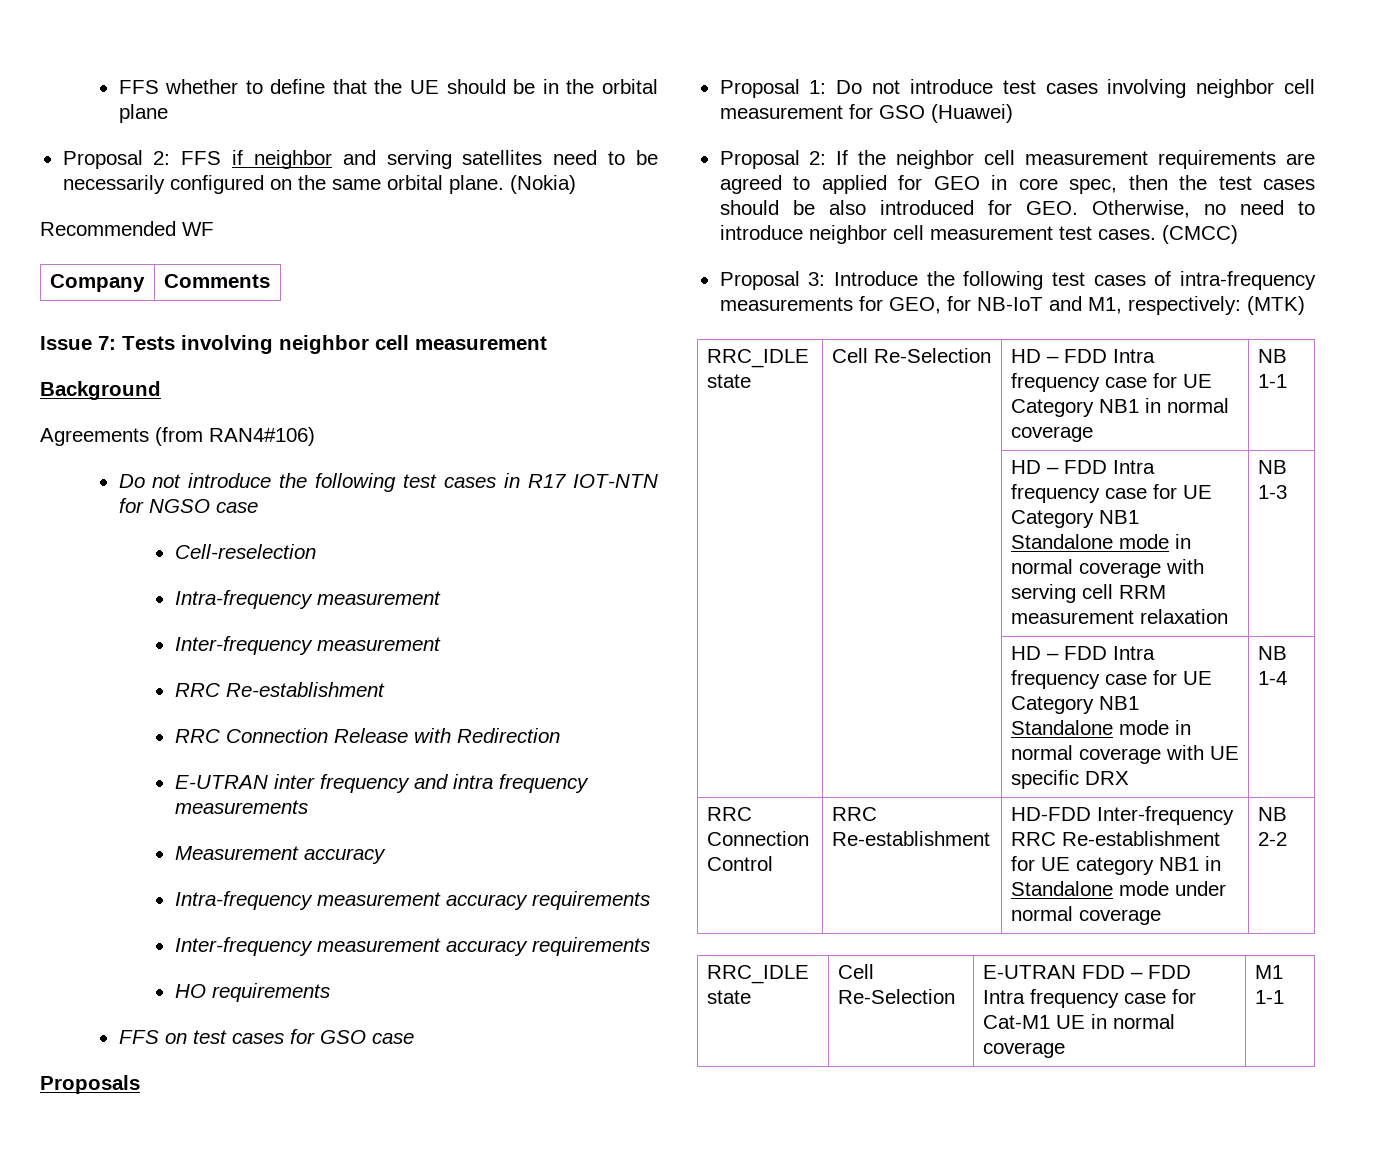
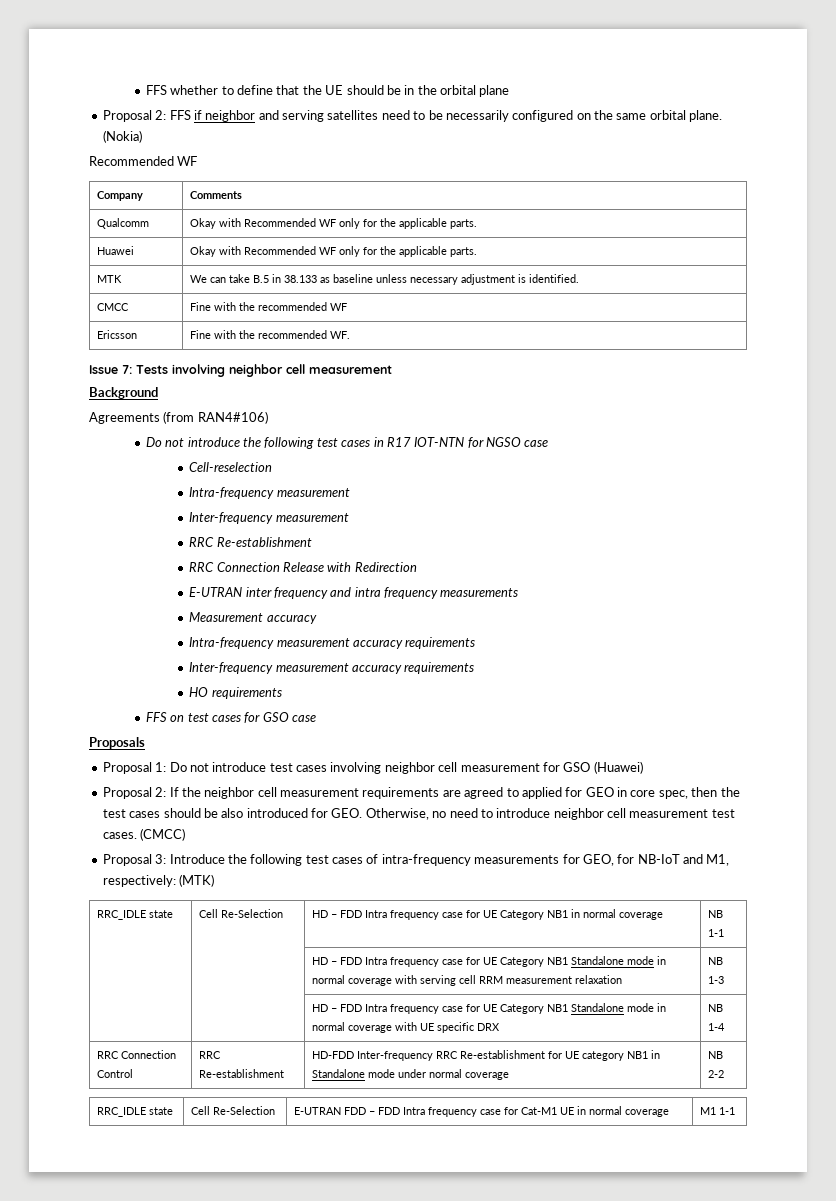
+ Qualcomm | Okay with Recommended WF only for the applicable parts.
+ Huawei | Okay with Recommended WF only for the applicable parts.
+ MTK | We can take B.5 in 38.133 as baseline unless necessary adjustment is identified.
+ CMCC | Fine with the recommended WF
+ Ericsson | Fine with the recommended WF.

